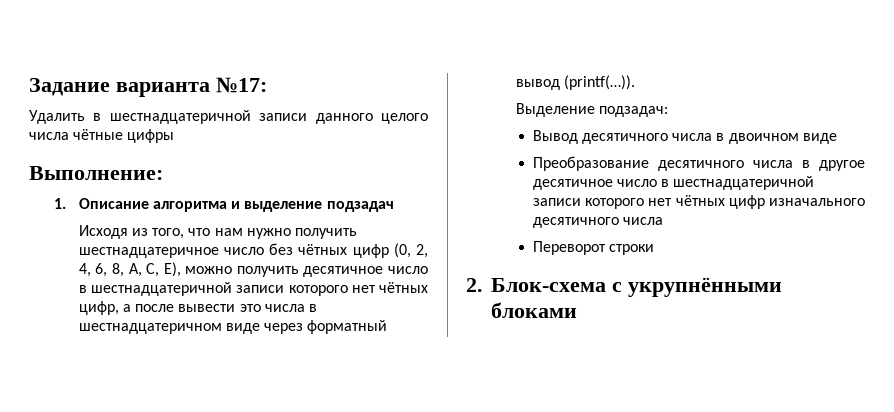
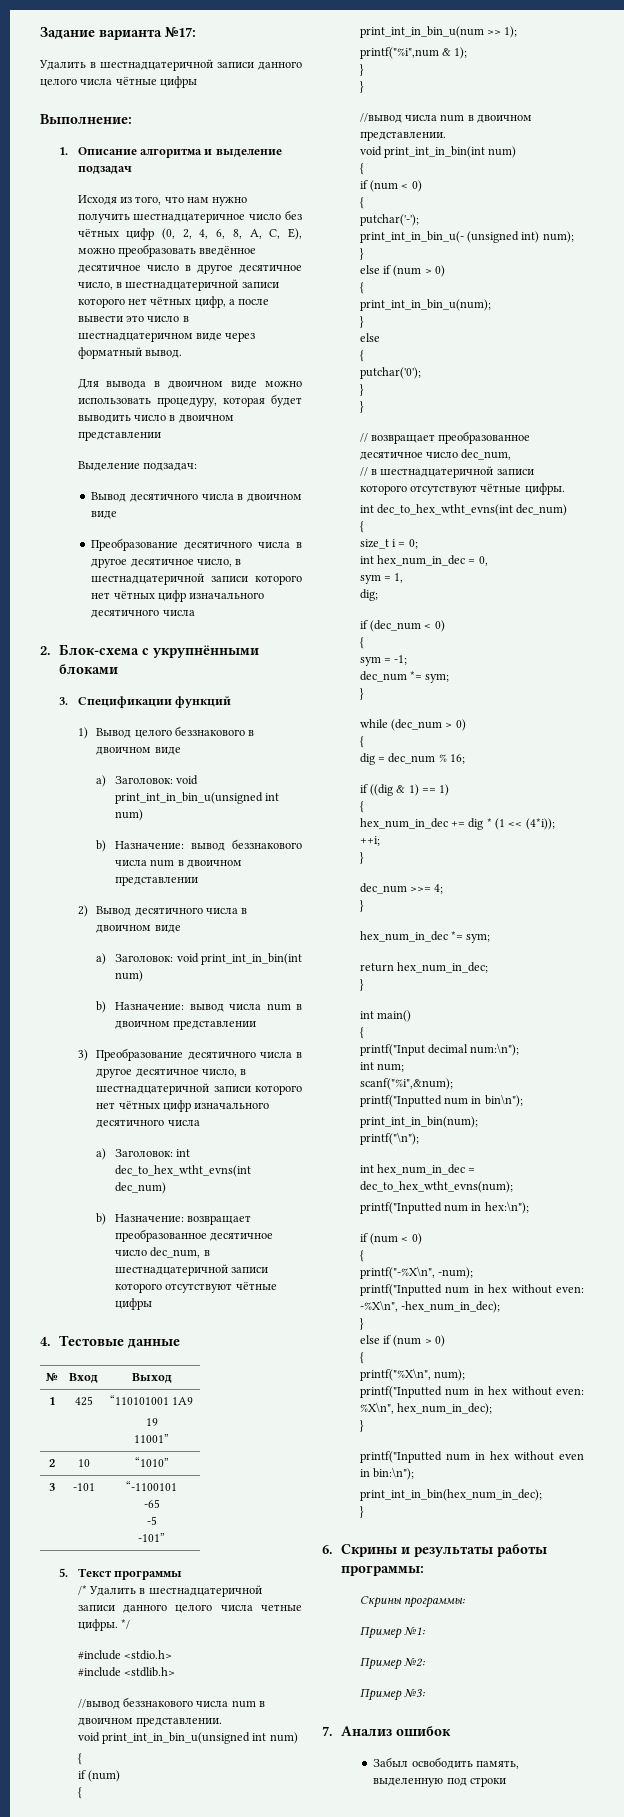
- Исходя из того, что нам нужно получить шестнадцатеричное число без чётных цифр (0, 2, 4, 6, 8, A, C, E), можно получить десятичное число в шестнадцатеричной записи которого нет чётных цифр, а после вывести это числа в шестнадцатеричном виде через форматный вывод (printf(…)).
+ Исходя из того, что нам нужно получить шестнадцатеричное число без чётных цифр (0, 2, 4, 6, 8, A, C, E), можно преобразовать введённое десятичное число в другое десятичное число, в шестнадцатеричной записи которого нет чётных цифр, а после вывести это число в шестнадцатеричном виде через форматный вывод.
+ Для вывода в двоичном виде можно использовать процедуру, которая будет выводить число в двоичном представлении
  Выделение подзадач:
  Вывод десятичного числа в двоичном виде
- Преобразование десятичного числа в другое десятичное число в шестнадцатеричной записи которого нет чётных цифр изначального десятичного числа
+ Преобразование десятичного числа в другое десятичное число, в шестнадцатеричной записи которого нет чётных цифр изначального десятичного числа
- Переворот строки
+ 3. Спецификации функций
+ 1) Вывод целого беззнакового в двоичном виде
+ a) Заголовок: void print_int_in_bin_u(unsigned int num)
+ b) Назначение: вывод беззнакового числа num в двоичном представлении
+ 2) Вывод десятичного числа в двоичном виде
+ a) Заголовок: void print_int_in_bin(int num)
+ b) Назначение: вывод числа num в двоичном представлении
+ 3) Преобразование десятичного числа в другое десятичное число, в шестнадцатеричной записи которого нет чётных цифр изначального десятичного числа
+ a) Заголовок: int dec_to_hex_wtht_evns(int dec_num)
+ b) Назначение: возвращает преобразованное десятичное число dec_num, в шестнадцатеричной записи которого отсутствуют чётные цифры
+ 4. Тестовые данные
+ № | Вход | Выход
+ 1 | 425 | “110101001 1A9
+ 19
+ 11001”
+ 2 | 10 | “1010”
+ 3 | -101 | “-1100101
+ -65
+ -5
+ -101”
+ 5. Текст программы
+ /* Удалить в шестнадцатеричной записи данного целого числа четные цифры. */
+ #include <stdio.h>
+ #include <stdlib.h>
+ //вывод беззнакового числа num в двоичном представлении.
+ void print_int_in_bin_u(unsigned int num)
+ {
+ if (num)
+ {
+ print_int_in_bin_u(num >> 1);
+ printf("%i",num & 1);
+ }
+ }
+ //вывод числа num в двоичном представлении.
+ void print_int_in_bin(int num)
+ {
+ if (num < 0)
+ {
+ putchar('-');
+ print_int_in_bin_u(- (unsigned int) num);
+ }
+ else if (num > 0)
+ {
+ print_int_in_bin_u(num);
+ }
+ else
+ {
+ putchar('0');
+ }
+ }
+ // возвращает преобразованное десятичное число dec_num,
+ // в шестнадцатеричной записи которого отсутствуют чётные цифры.
+ int dec_to_hex_wtht_evns(int dec_num)
+ {
+ size_t i = 0;
+ int hex_num_in_dec = 0,
+ sym = 1,
+ dig;
+ if (dec_num < 0)
+ {
+ sym = -1;
+ dec_num *= sym;
+ }
+ while (dec_num > 0)
+ {
+ dig = dec_num % 16;
+ if ((dig & 1) == 1)
+ {
+ hex_num_in_dec += dig * (1 << (4*i));
+ ++i;
+ }
+ dec_num >>= 4;
+ }
+ hex_num_in_dec *= sym;
+ return hex_num_in_dec;
+ }
+ int main()
+ {
+ printf("Input decimal num:\n");
+ int num;
+ scanf("%i",&num);
+ printf("Inputted num in bin\n");
+ print_int_in_bin(num);
+ printf("\n");
+ int hex_num_in_dec = dec_to_hex_wtht_evns(num);
+ printf("Inputted num in hex:\n");
+ if (num < 0)
+ {
+ printf("-%X\n", -num);
+ printf("Inputted num in hex without even: -%X\n", -hex_num_in_dec);
+ }
+ else if (num > 0)
+ {
+ printf("%X\n", num);
+ printf("Inputted num in hex without even: %X\n", hex_num_in_dec);
+ }
+ printf("Inputted num in hex without even in bin:\n");
+ print_int_in_bin(hex_num_in_dec);
+ }
+ 6. Скрины и результаты работы программы:
+ Скрины программы:
+ Пример №1:
+ Пример №2:
+ Пример №3:
+ 7. Анализ ошибок
+ Забыл освободить память, выделенную под строки

